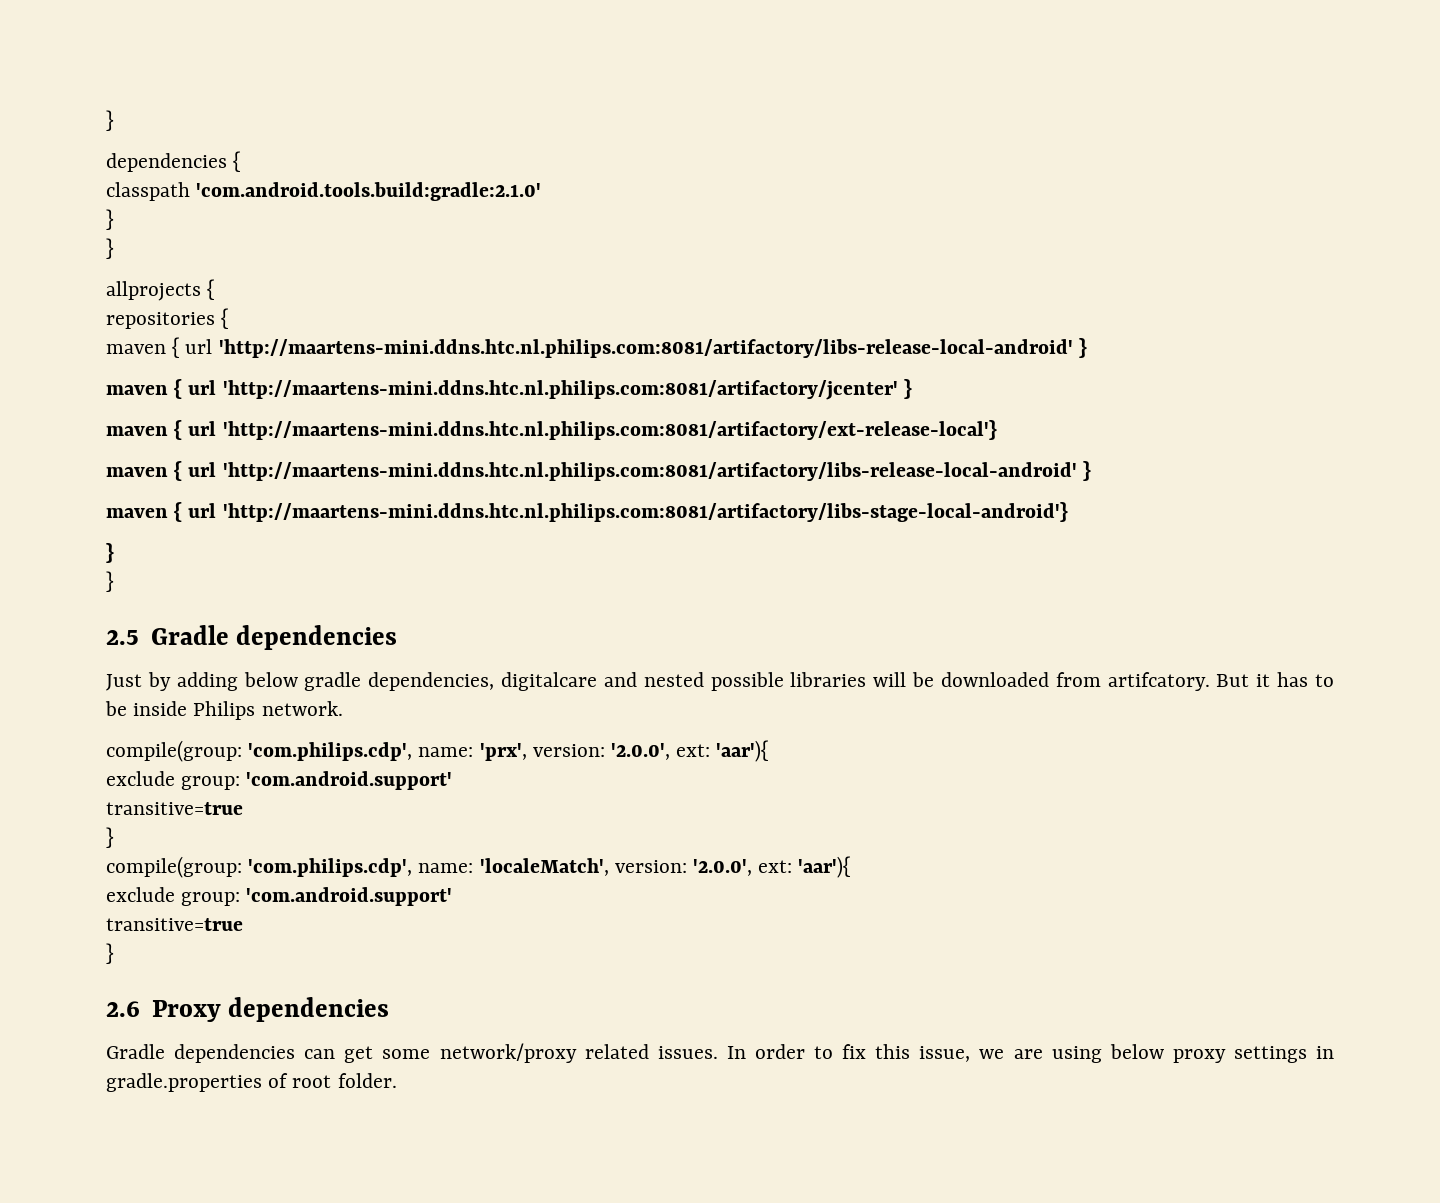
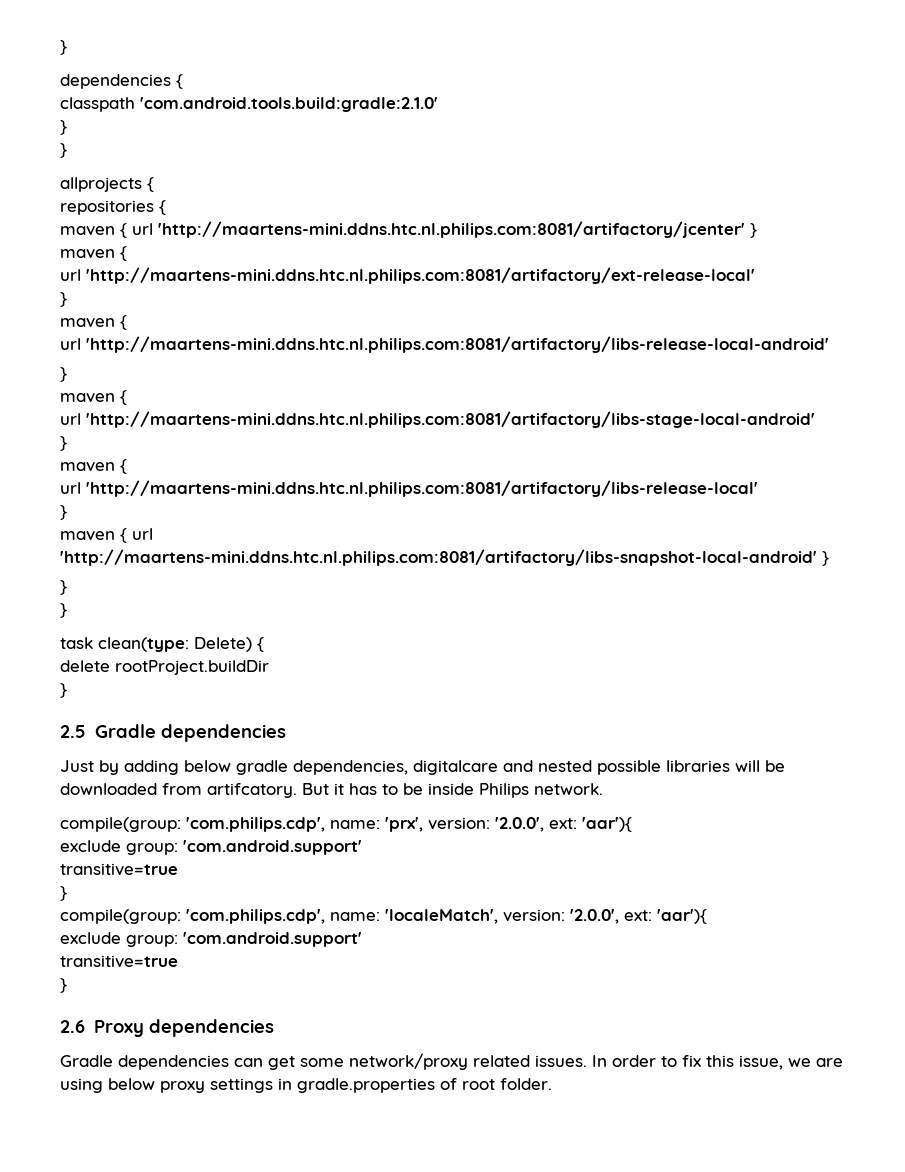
  repositories {
- maven { url 'http://maartens-mini.ddns.htc.nl.philips.com:8081/artifactory/libs-release-local-android' }
  maven { url 'http://maartens-mini.ddns.htc.nl.philips.com:8081/artifactory/jcenter' }
- maven { url 'http://maartens-mini.ddns.htc.nl.philips.com:8081/artifactory/ext-release-local'}
- maven { url 'http://maartens-mini.ddns.htc.nl.philips.com:8081/artifactory/libs-release-local-android' }
- maven { url 'http://maartens-mini.ddns.htc.nl.philips.com:8081/artifactory/libs-stage-local-android'}
+ maven {
+ url 'http://maartens-mini.ddns.htc.nl.philips.com:8081/artifactory/ext-release-local'
  }
+ maven {
+ url 'http://maartens-mini.ddns.htc.nl.philips.com:8081/artifactory/libs-release-local-android'
+ }
+ maven {
+ url 'http://maartens-mini.ddns.htc.nl.philips.com:8081/artifactory/libs-stage-local-android'
+ }
+ maven {
+ url 'http://maartens-mini.ddns.htc.nl.philips.com:8081/artifactory/libs-release-local'
+ }
+ maven { url 'http://maartens-mini.ddns.htc.nl.philips.com:8081/artifactory/libs-snapshot-local-android' }
+ }
+ }
+ task clean(type: Delete) {
+ delete rootProject.buildDir

